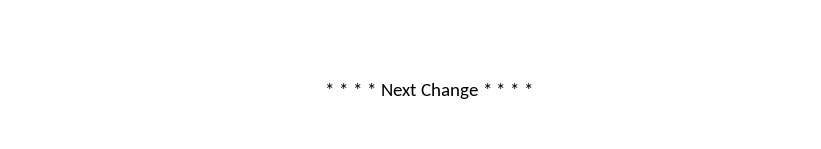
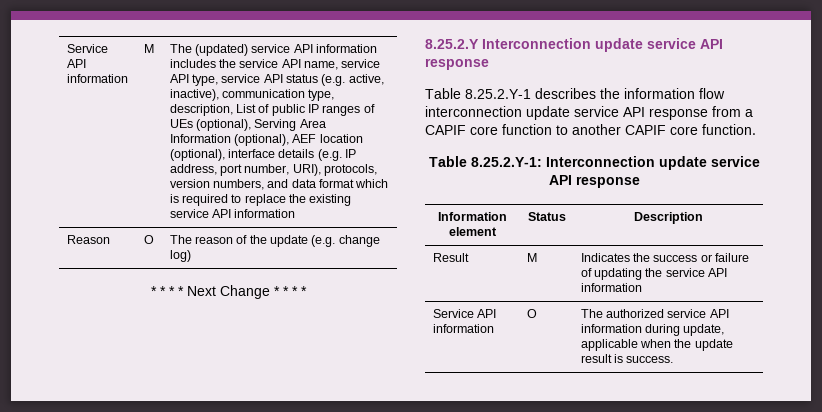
+ Service API information | M | The (updated) service API information includes the service API name, service API type, service API status (e.g. active, inactive), communication type, description, List of public IP ranges of UEs (optional), Serving Area Information (optional), AEF location (optional), interface details (e.g. IP address, port number, URI), protocols, version numbers, and data format which is required to replace the existing service API information
+ Reason | O | The reason of the update (e.g. change log)
+ 8.25.2.Y Interconnection update service API response
+ Table 8.25.2.Y-1 describes the information flow interconnection update service API response from a CAPIF core function to another CAPIF core function.
+ Table 8.25.2.Y-1: Interconnection update service API response
+ Information element | Status | Description
+ Result | M | Indicates the success or failure of updating the service API information
+ Service API information | O | The authorized service API information during update, applicable when the update result is success.

